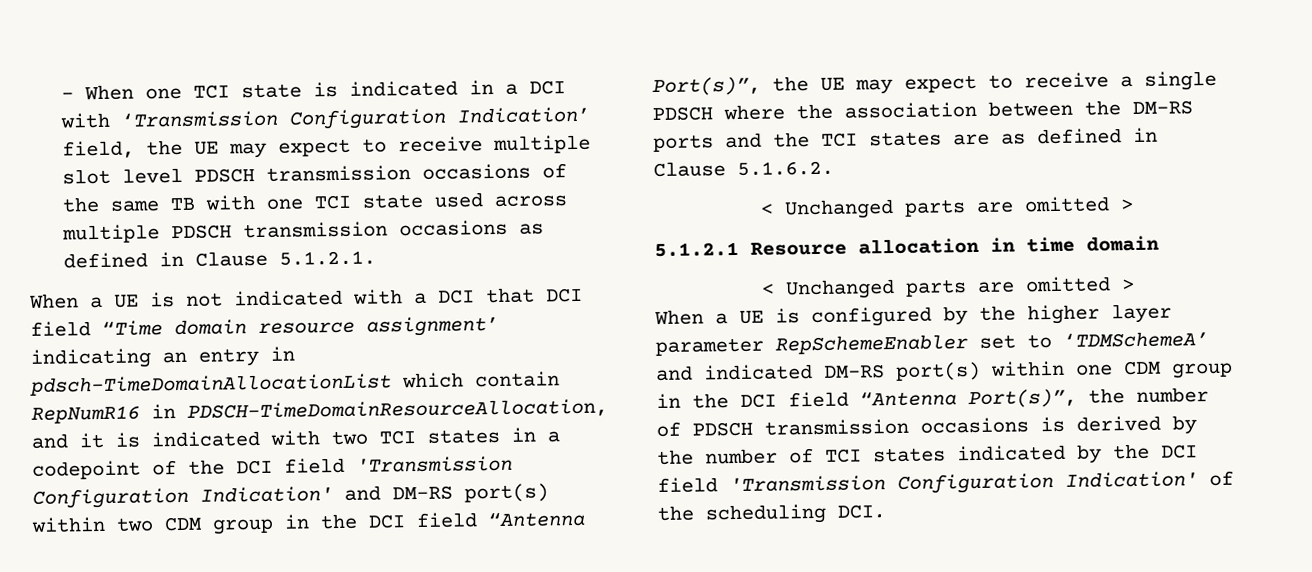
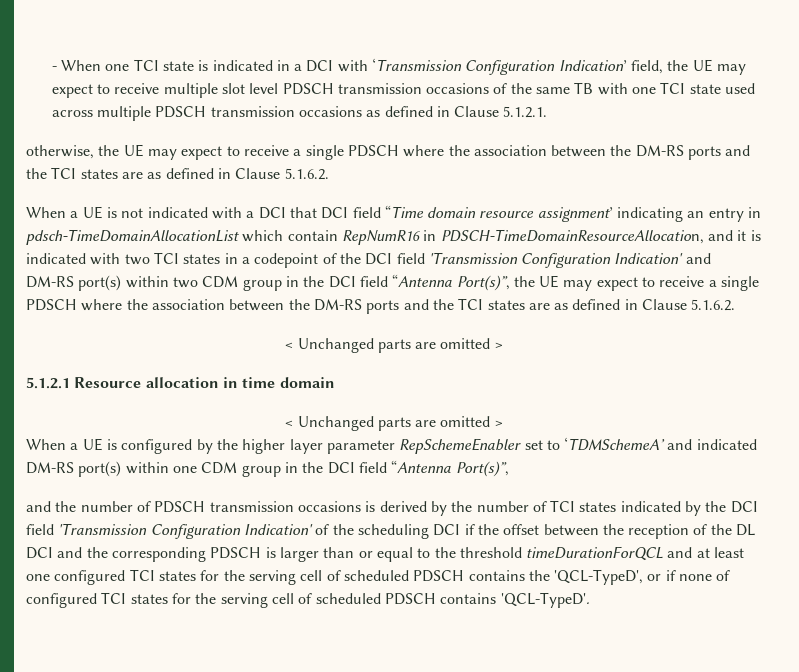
+ otherwise, the UE may expect to receive a single PDSCH where the association between the DM-RS ports and the TCI states are as defined in Clause 5.1.6.2.
- When a UE is configured by the higher layer parameter RepSchemeEnabler set to ‘TDMSchemeA’ and indicated DM-RS port(s) within one CDM group in the DCI field “Antenna Port(s)”, the number of PDSCH transmission occasions is derived by the number of TCI states indicated by the DCI field 'Transmission Configuration Indication' of the scheduling DCI.
+ When a UE is configured by the higher layer parameter RepSchemeEnabler set to ‘TDMSchemeA’ and indicated DM-RS port(s) within one CDM group in the DCI field “Antenna Port(s)”,
+ and the number of PDSCH transmission occasions is derived by the number of TCI states indicated by the DCI field 'Transmission Configuration Indication' of the scheduling DCI if the offset between the reception of the DL DCI and the corresponding PDSCH is larger than or equal to the threshold timeDurationForQCL and at least one configured TCI states for the serving cell of scheduled PDSCH contains the 'QCL-TypeD', or if none of configured TCI states for the serving cell of scheduled PDSCH contains 'QCL-TypeD'.

